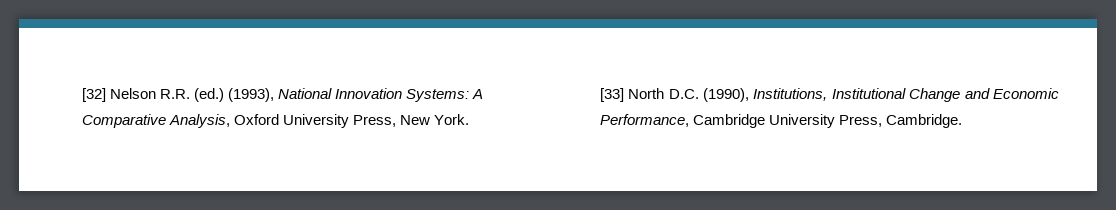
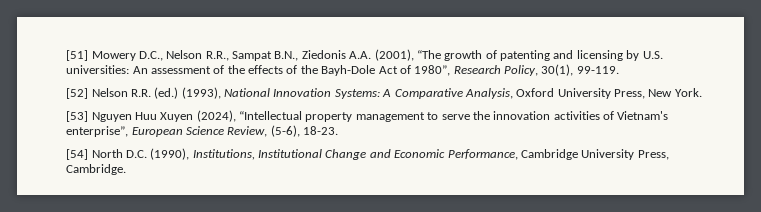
- [32] Nelson R.R. (ed.) (1993), National Innovation Systems: A Comparative Analysis, Oxford University Press, New York.
+ [51] Mowery D.C., Nelson R.R., Sampat B.N., Ziedonis A.A. (2001), “The growth of patenting and licensing by U.S. universities: An assessment of the effects of the Bayh-Dole Act of 1980”, Research Policy, 30(1), 99-119.
+ [52] Nelson R.R. (ed.) (1993), National Innovation Systems: A Comparative Analysis, Oxford University Press, New York.
- [33] North D.C. (1990), Institutions, Institutional Change and Economic Performance, Cambridge University Press, Cambridge.
+ [53] Nguyen Huu Xuyen (2024), “Intellectual property management to serve the innovation activities of Vietnam's enterprise”, European Science Review, (5-6), 18-23.
+ [54] North D.C. (1990), Institutions, Institutional Change and Economic Performance, Cambridge University Press, Cambridge.

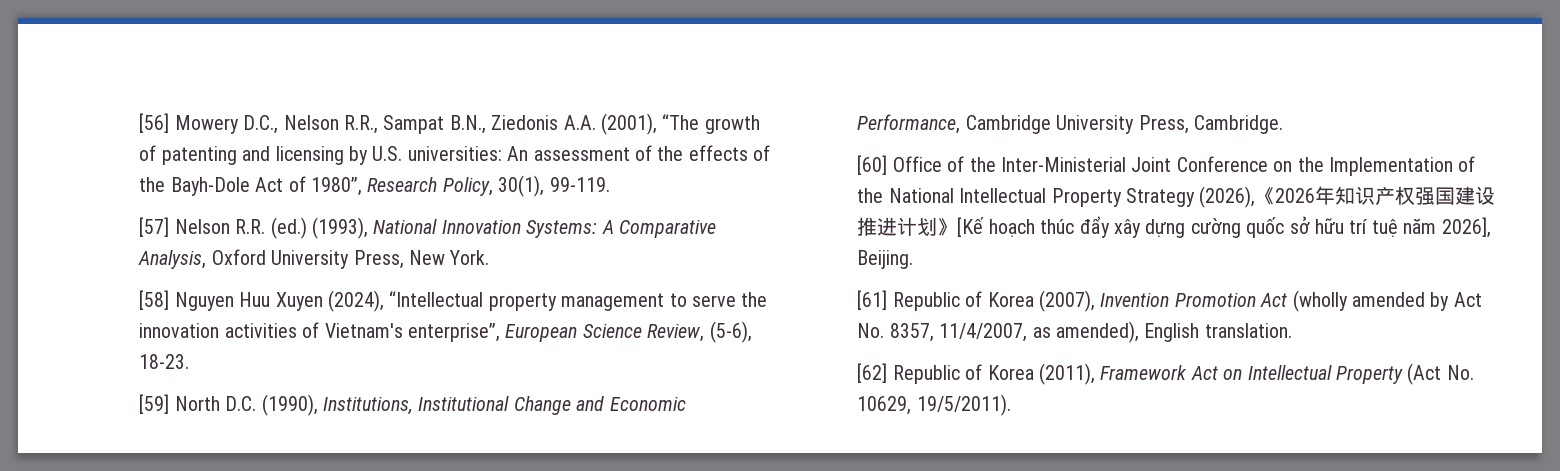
- [51] Mowery D.C., Nelson R.R., Sampat B.N., Ziedonis A.A. (2001), “The growth of patenting and licensing by U.S. universities: An assessment of the effects of the Bayh-Dole Act of 1980”, Research Policy, 30(1), 99-119.
+ [56] Mowery D.C., Nelson R.R., Sampat B.N., Ziedonis A.A. (2001), “The growth of patenting and licensing by U.S. universities: An assessment of the effects of the Bayh-Dole Act of 1980”, Research Policy, 30(1), 99-119.
- [52] Nelson R.R. (ed.) (1993), National Innovation Systems: A Comparative Analysis, Oxford University Press, New York.
+ [57] Nelson R.R. (ed.) (1993), National Innovation Systems: A Comparative Analysis, Oxford University Press, New York.
- [53] Nguyen Huu Xuyen (2024), “Intellectual property management to serve the innovation activities of Vietnam's enterprise”, European Science Review, (5-6), 18-23.
+ [58] Nguyen Huu Xuyen (2024), “Intellectual property management to serve the innovation activities of Vietnam's enterprise”, European Science Review, (5-6), 18-23.
- [54] North D.C. (1990), Institutions, Institutional Change and Economic Performance, Cambridge University Press, Cambridge.
+ [59] North D.C. (1990), Institutions, Institutional Change and Economic Performance, Cambridge University Press, Cambridge.
+ [60] Office of the Inter-Ministerial Joint Conference on the Implementation of the National Intellectual Property Strategy (2026),《2026年知识产权强国建设推进计划》[Kế hoạch thúc đẩy xây dựng cường quốc sở hữu trí tuệ năm 2026], Beijing.
+ [61] Republic of Korea (2007), Invention Promotion Act (wholly amended by Act No. 8357, 11/4/2007, as amended), English translation.
+ [62] Republic of Korea (2011), Framework Act on Intellectual Property (Act No. 10629, 19/5/2011).

